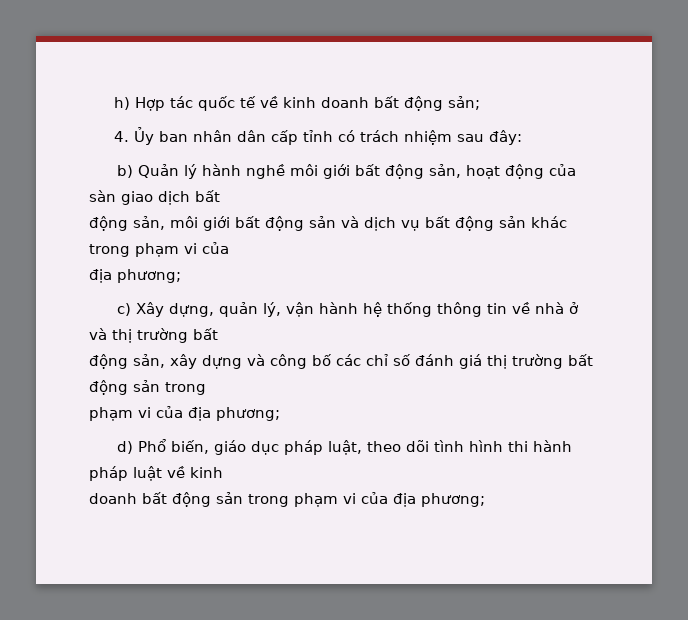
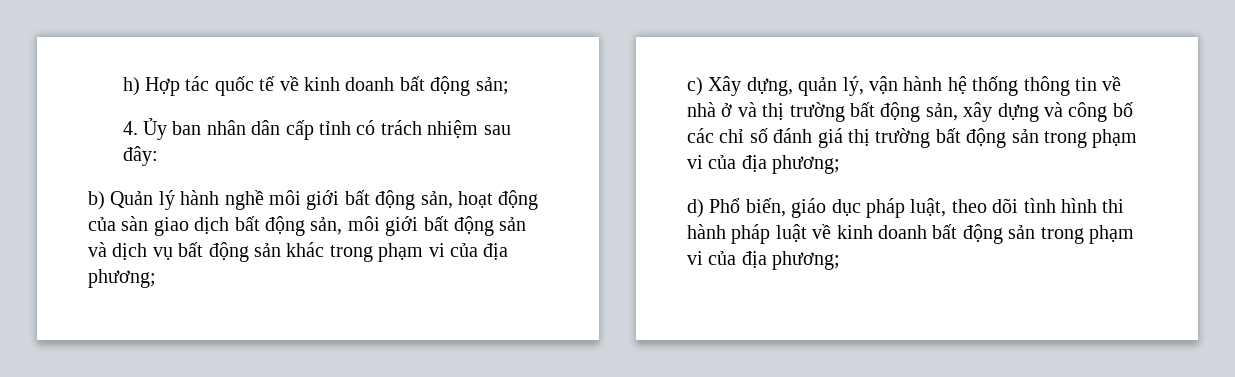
- b) Quản lý hành nghề môi giới bất động sản, hoạt động của sàn giao dịch bất
- động sản, môi giới bất động sản và dịch vụ bất động sản khác trong phạm vi của
- địa phương;
+ b) Quản lý hành nghề môi giới bất động sản, hoạt động của sàn giao dịch bất động sản, môi giới bất động sản và dịch vụ bất động sản khác trong phạm vi của địa phương;
- c) Xây dựng, quản lý, vận hành hệ thống thông tin về nhà ở và thị trường bất
- động sản, xây dựng và công bố các chỉ số đánh giá thị trường bất động sản trong
- phạm vi của địa phương;
+ c) Xây dựng, quản lý, vận hành hệ thống thông tin về nhà ở và thị trường bất động sản, xây dựng và công bố các chỉ số đánh giá thị trường bất động sản trong phạm vi của địa phương;
- d) Phổ biến, giáo dục pháp luật, theo dõi tình hình thi hành pháp luật về kinh
- doanh bất động sản trong phạm vi của địa phương;
+ d) Phổ biến, giáo dục pháp luật, theo dõi tình hình thi hành pháp luật về kinh doanh bất động sản trong phạm vi của địa phương;

